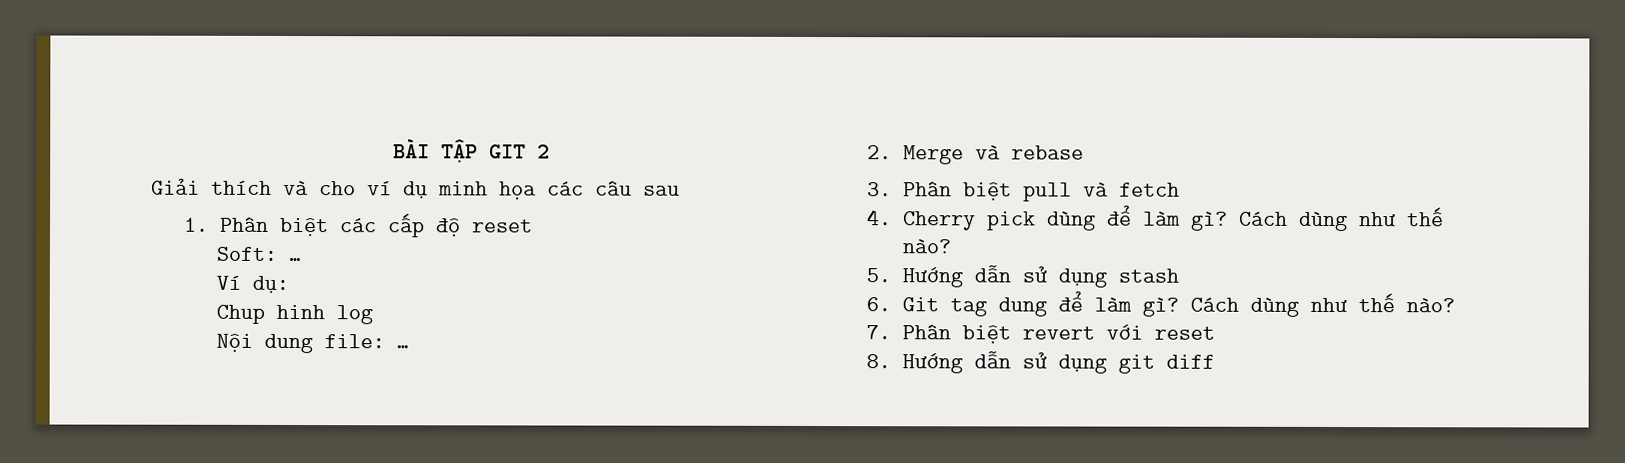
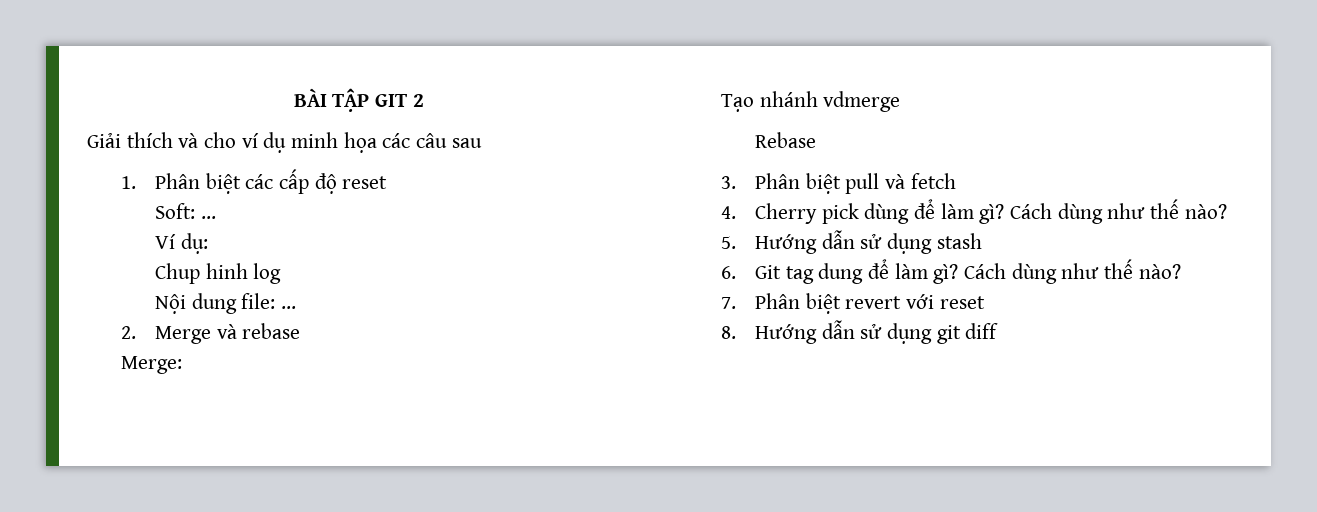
+ Merge:
+ Tạo nhánh vdmerge
+ Rebase

